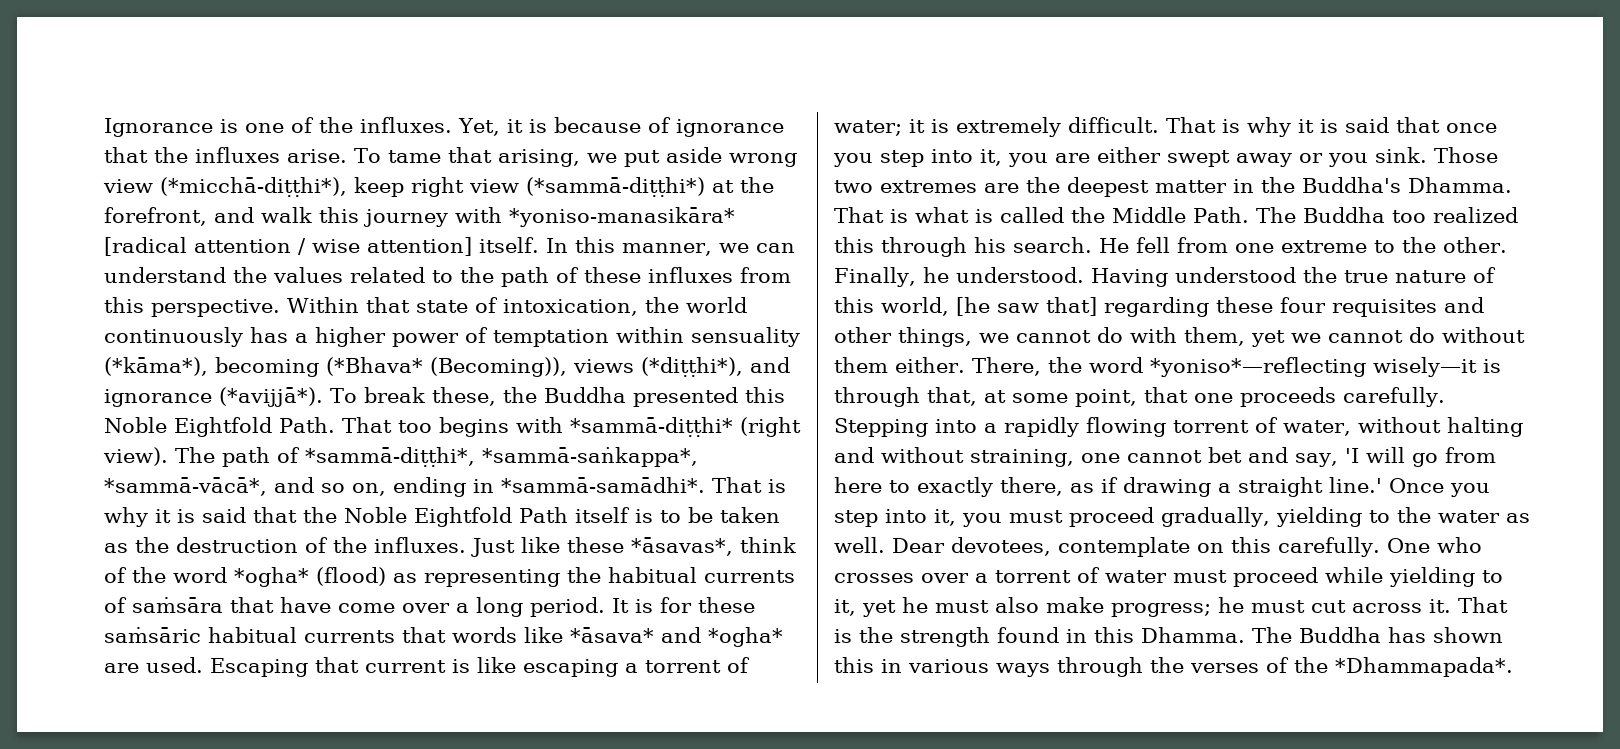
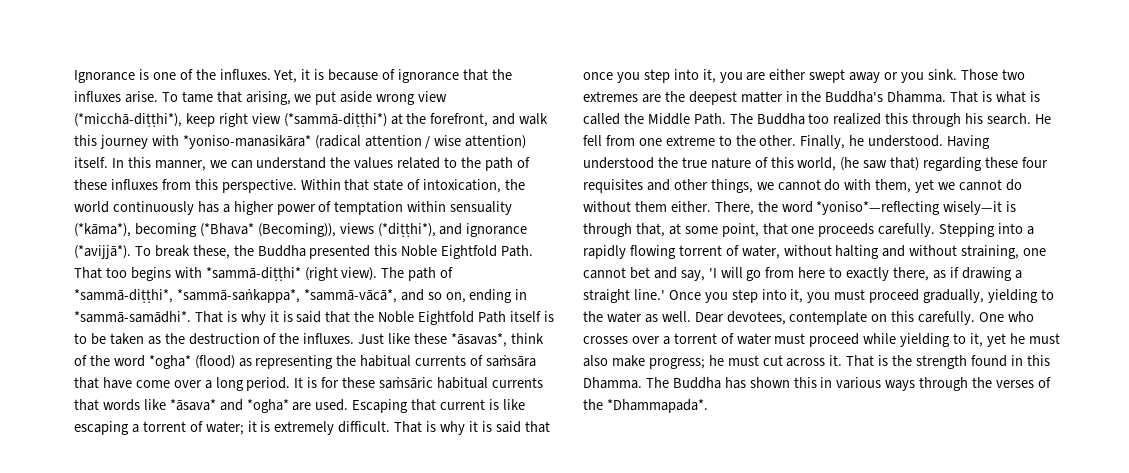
- To tame that arising, we put aside wrong view (*micchā-diṭṭhi*), keep right view (*sammā-diṭṭhi*) at the forefront, and walk this journey with *yoniso-manasikāra* [radical attention / wise attention] itself.
+ To tame that arising, we put aside wrong view (*micchā-diṭṭhi*), keep right view (*sammā-diṭṭhi*) at the forefront, and walk this journey with *yoniso-manasikāra* (radical attention / wise attention) itself.
- Having understood the true nature of this world, [he saw that] regarding these four requisites and other things, we cannot do with them, yet we cannot do without them either.
+ Having understood the true nature of this world, (he saw that) regarding these four requisites and other things, we cannot do with them, yet we cannot do without them either.

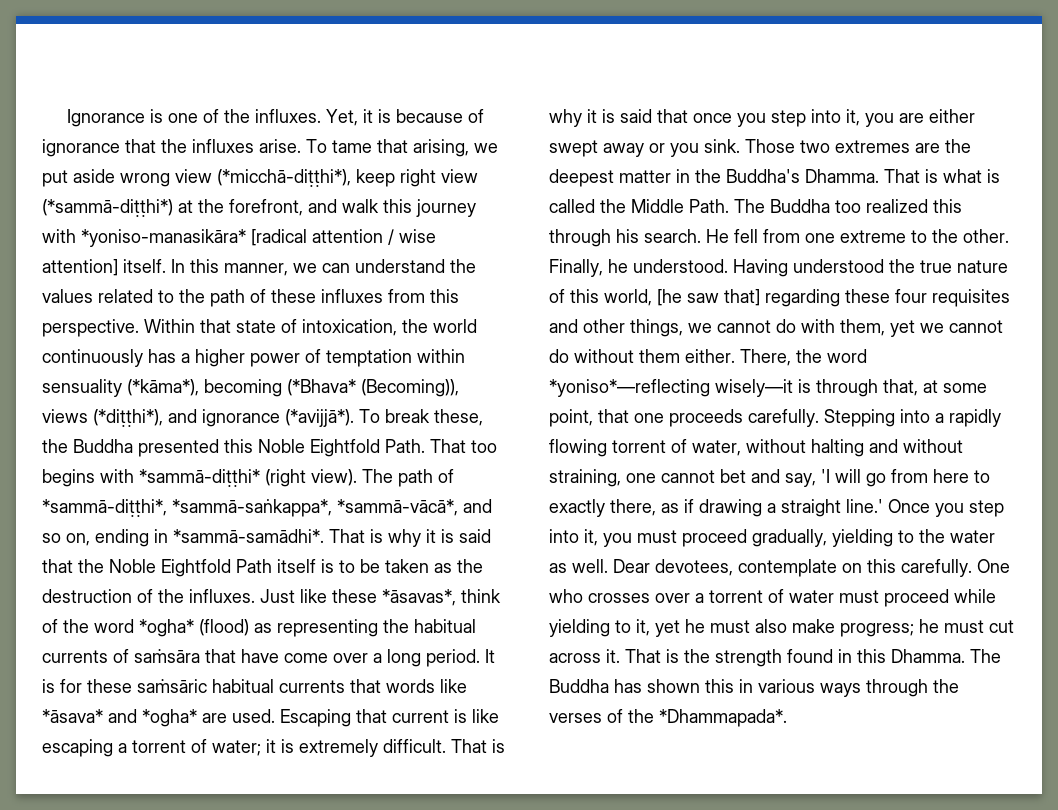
- To tame that arising, we put aside wrong view (*micchā-diṭṭhi*), keep right view (*sammā-diṭṭhi*) at the forefront, and walk this journey with *yoniso-manasikāra* (radical attention / wise attention) itself.
+ To tame that arising, we put aside wrong view (*micchā-diṭṭhi*), keep right view (*sammā-diṭṭhi*) at the forefront, and walk this journey with *yoniso-manasikāra* [radical attention / wise attention] itself.
- Having understood the true nature of this world, (he saw that) regarding these four requisites and other things, we cannot do with them, yet we cannot do without them either.
+ Having understood the true nature of this world, [he saw that] regarding these four requisites and other things, we cannot do with them, yet we cannot do without them either.

